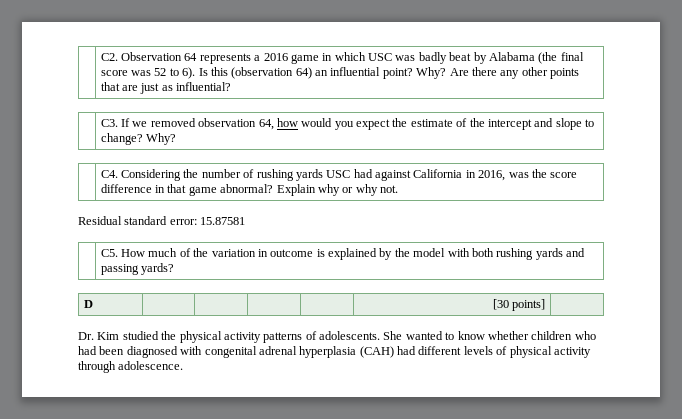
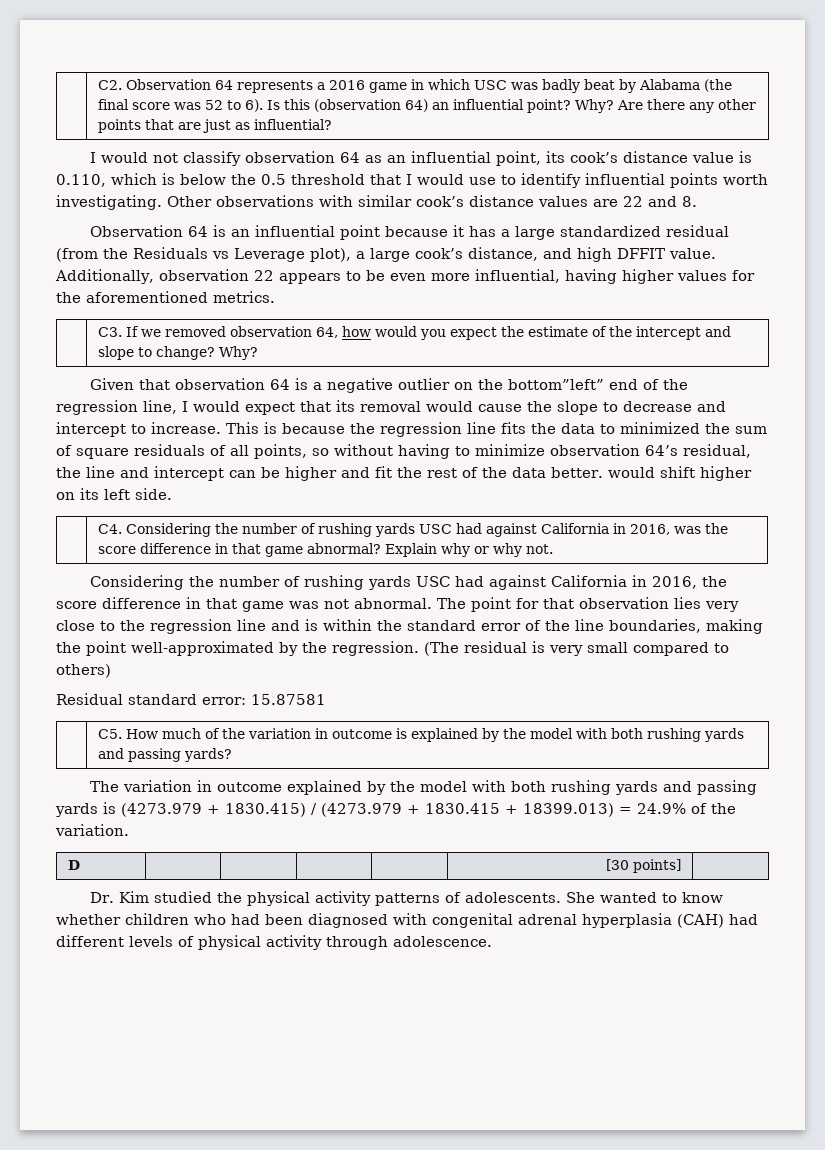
+ I would not classify observation 64 as an influential point, its cook’s distance value is 0.110, which is below the 0.5 threshold that I would use to identify influential points worth investigating. Other observations with similar cook’s distance values are 22 and 8.
+ Observation 64 is an influential point because it has a large standardized residual (from the Residuals vs Leverage plot), a large cook’s distance, and high DFFIT value. Additionally, observation 22 appears to be even more influential, having higher values for the aforementioned metrics.
+ Given that observation 64 is a negative outlier on the bottom”left” end of the regression line, I would expect that its removal would cause the slope to decrease and intercept to increase. This is because the regression line fits the data to minimized the sum of square residuals of all points, so without having to minimize observation 64’s residual, the line and intercept can be higher and fit the rest of the data better. would shift higher on its left side.
+ Considering the number of rushing yards USC had against California in 2016, the score difference in that game was not abnormal. The point for that observation lies very close to the regression line and is within the standard error of the line boundaries, making the point well-approximated by the regression. (The residual is very small compared to others)
+ The variation in outcome explained by the model with both rushing yards and passing yards is (4273.979 + 1830.415) / (4273.979 + 1830.415 + 18399.013) = 24.9% of the variation.

